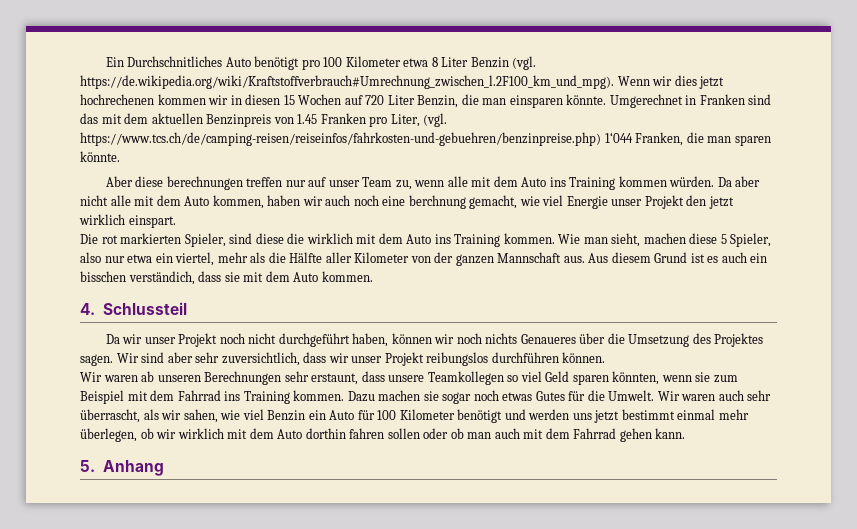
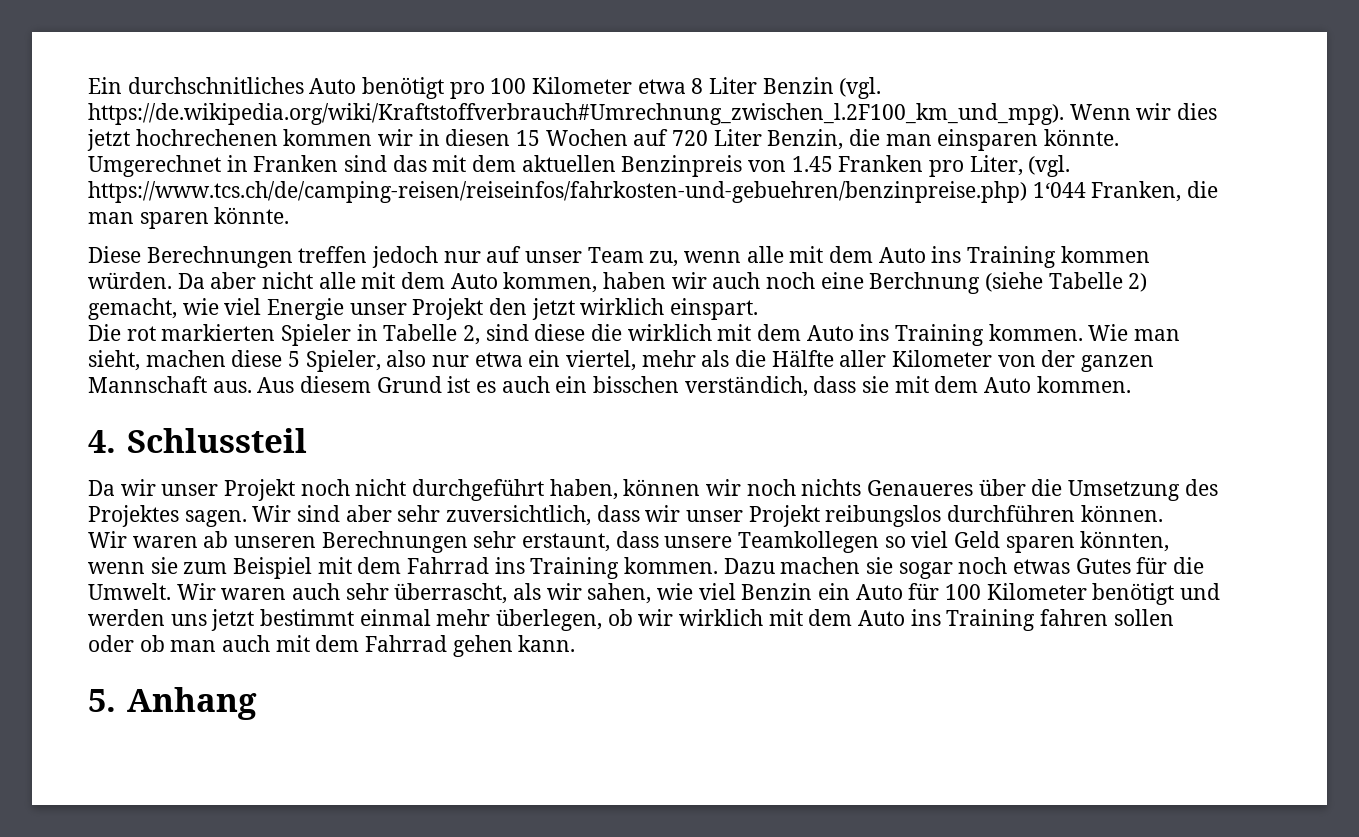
- Ein Durchschnitliches Auto benötigt pro 100 Kilometer etwa 8 Liter Benzin (vgl. https://de.wikipedia.org/wiki/Kraftstoffverbrauch#Umrechnung_zwischen_l.2F100_km_und_mpg). Wenn wir dies jetzt hochrechenen kommen wir in diesen 15 Wochen auf 720 Liter Benzin, die man einsparen könnte.
+ Ein durchschnitliches Auto benötigt pro 100 Kilometer etwa 8 Liter Benzin (vgl. https://de.wikipedia.org/wiki/Kraftstoffverbrauch#Umrechnung_zwischen_l.2F100_km_und_mpg). Wenn wir dies jetzt hochrechenen kommen wir in diesen 15 Wochen auf 720 Liter Benzin, die man einsparen könnte.
- Aber diese berechnungen treffen nur auf unser Team zu, wenn alle mit dem Auto ins Training kommen würden.
+ Diese Berechnungen treffen jedoch nur auf unser Team zu, wenn alle mit dem Auto ins Training kommen würden.
- Da aber nicht alle mit dem Auto kommen, haben wir auch noch eine berchnung gemacht, wie viel Energie unser Projekt den jetzt wirklich einspart.
+ Da aber nicht alle mit dem Auto kommen, haben wir auch noch eine Berchnung (siehe Tabelle 2) gemacht, wie viel Energie unser Projekt den jetzt wirklich einspart.
- Die rot markierten Spieler, sind diese die wirklich mit dem Auto ins Training kommen.
+ Die rot markierten Spieler in Tabelle 2, sind diese die wirklich mit dem Auto ins Training kommen.
- Wir waren auch sehr überrascht, als wir sahen, wie viel Benzin ein Auto für 100 Kilometer benötigt und werden uns jetzt bestimmt einmal mehr überlegen, ob wir wirklich mit dem Auto dorthin fahren sollen oder ob man auch mit dem Fahrrad gehen kann.
+ Wir waren auch sehr überrascht, als wir sahen, wie viel Benzin ein Auto für 100 Kilometer benötigt und werden uns jetzt bestimmt einmal mehr überlegen, ob wir wirklich mit dem Auto ins Training fahren sollen oder ob man auch mit dem Fahrrad gehen kann.

